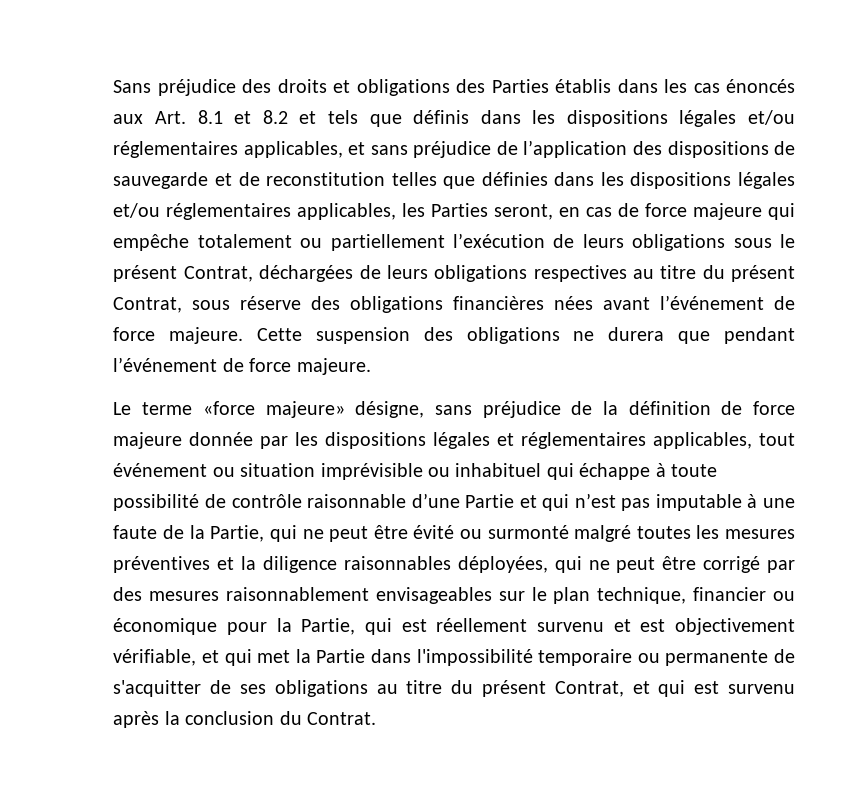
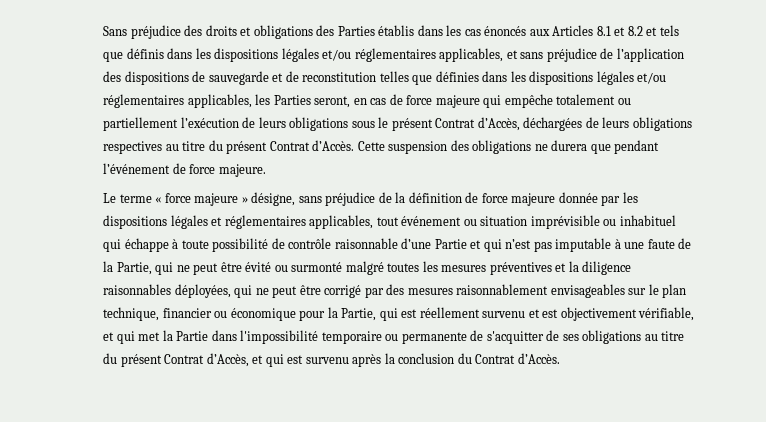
- Sans préjudice des droits et obligations des Parties établis dans les cas énoncés aux Art. 8.1 et 8.2 et tels que définis dans les dispositions légales et/ou réglementaires applicables, et sans préjudice de l’application des dispositions de sauvegarde et de reconstitution telles que définies dans les dispositions légales et/ou réglementaires applicables, les Parties seront, en cas de force majeure qui empêche totalement ou partiellement l’exécution de leurs obligations sous le présent Contrat, déchargées de leurs obligations respectives au titre du présent Contrat, sous réserve des obligations financières nées avant l’événement de force majeure.
+ Sans préjudice des droits et obligations des Parties établis dans les cas énoncés aux Articles 8.1 et 8.2 et tels que définis dans les dispositions légales et/ou réglementaires applicables, et sans préjudice de l’application des dispositions de sauvegarde et de reconstitution telles que définies dans les dispositions légales et/ou réglementaires applicables, les Parties seront, en cas de force majeure qui empêche totalement ou partiellement l’exécution de leurs obligations sous le présent Contrat d’Accès, déchargées de leurs obligations respectives au titre du présent Contrat d’Accès.
- Le terme «force majeure» désigne, sans préjudice de la définition de force majeure donnée par les dispositions légales et réglementaires applicables, tout événement ou situation imprévisible ou inhabituel qui échappe à toute possibilité de contrôle raisonnable d’une Partie et qui n’est pas imputable à une faute de la Partie, qui ne peut être évité ou surmonté malgré toutes les mesures préventives et la diligence raisonnables déployées, qui ne peut être corrigé par des mesures raisonnablement envisageables sur le plan technique, financier ou économique pour la Partie, qui est réellement survenu et est objectivement vérifiable, et qui met la Partie dans l'impossibilité temporaire ou permanente de s'acquitter de ses obligations au titre du présent Contrat, et qui est survenu après la conclusion du Contrat.
+ Le terme « force majeure » désigne, sans préjudice de la définition de force majeure donnée par les dispositions légales et réglementaires applicables, tout événement ou situation imprévisible ou inhabituel qui échappe à toute possibilité de contrôle raisonnable d’une Partie et qui n’est pas imputable à une faute de la Partie, qui ne peut être évité ou surmonté malgré toutes les mesures préventives et la diligence raisonnables déployées, qui ne peut être corrigé par des mesures raisonnablement envisageables sur le plan technique, financier ou économique pour la Partie, qui est réellement survenu et est objectivement vérifiable, et qui met la Partie dans l'impossibilité temporaire ou permanente de s'acquitter de ses obligations au titre du présent Contrat d’Accès, et qui est survenu après la conclusion du Contrat d’Accès.

